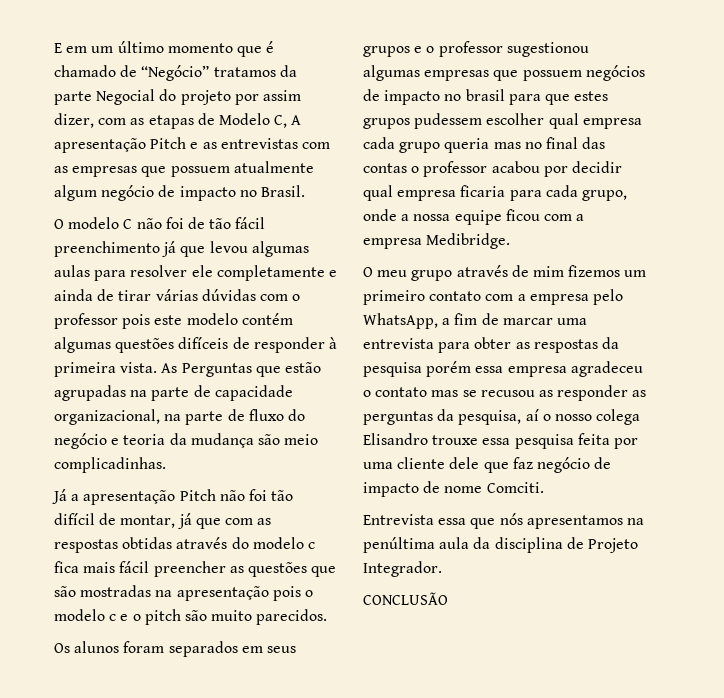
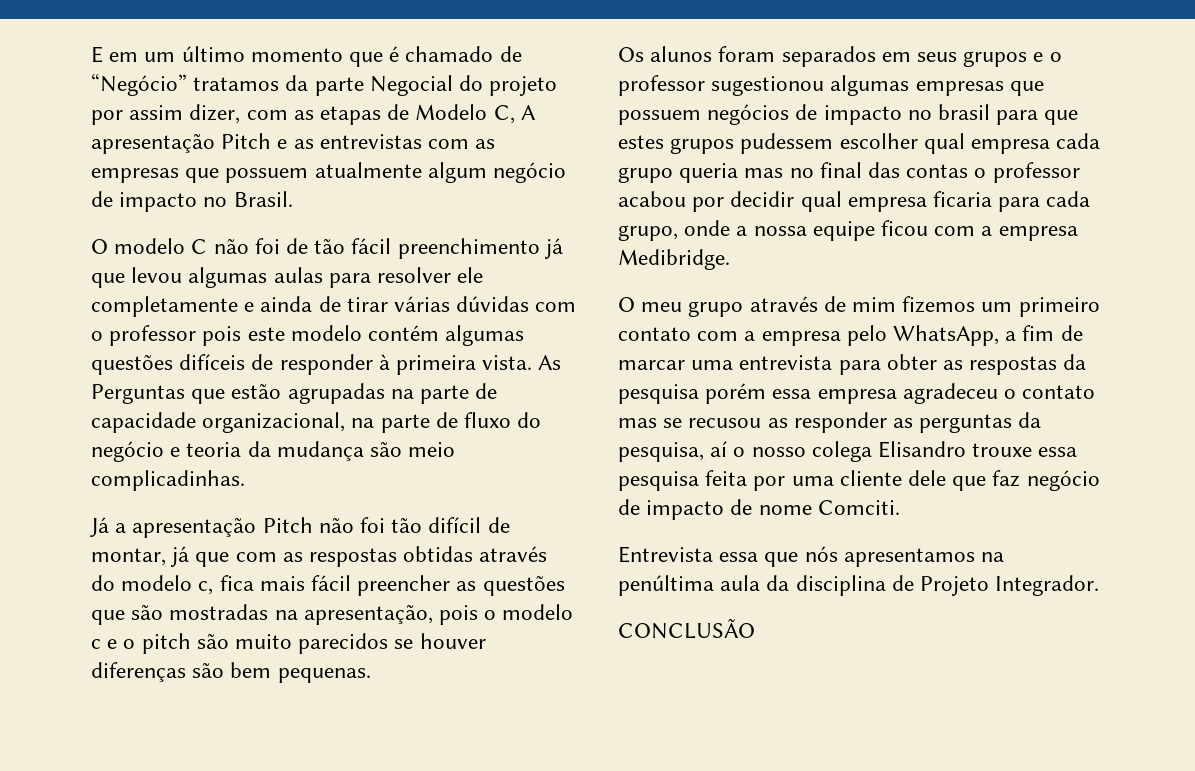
- Já a apresentação Pitch não foi tão difícil de montar, já que com as respostas obtidas através do modelo c fica mais fácil preencher as questões que são mostradas na apresentação pois o modelo c e o pitch são muito parecidos.
+ Já a apresentação Pitch não foi tão difícil de montar, já que com as respostas obtidas através do modelo c, fica mais fácil preencher as questões que são mostradas na apresentação, pois o modelo c e o pitch são muito parecidos se houver diferenças são bem pequenas.

